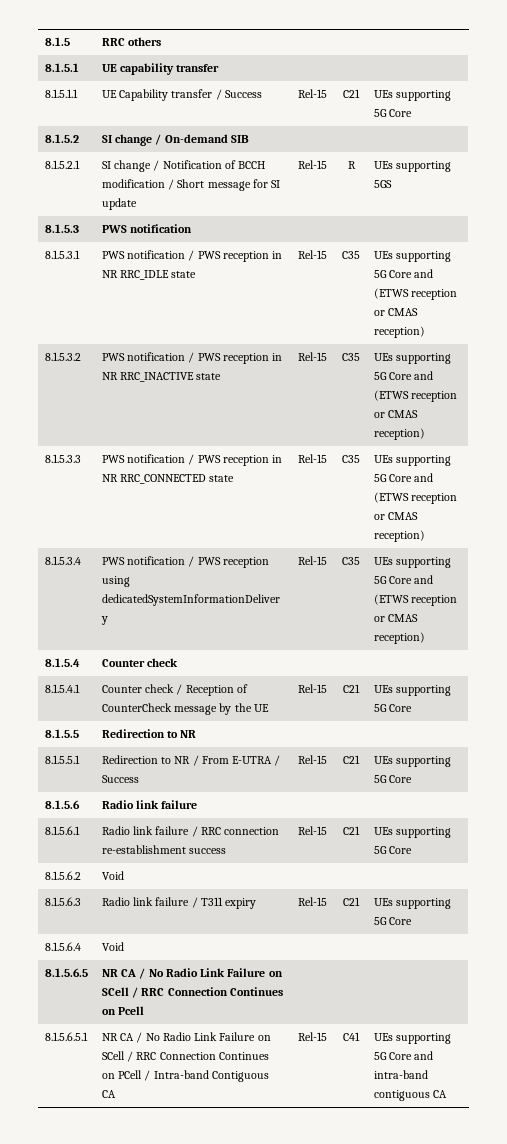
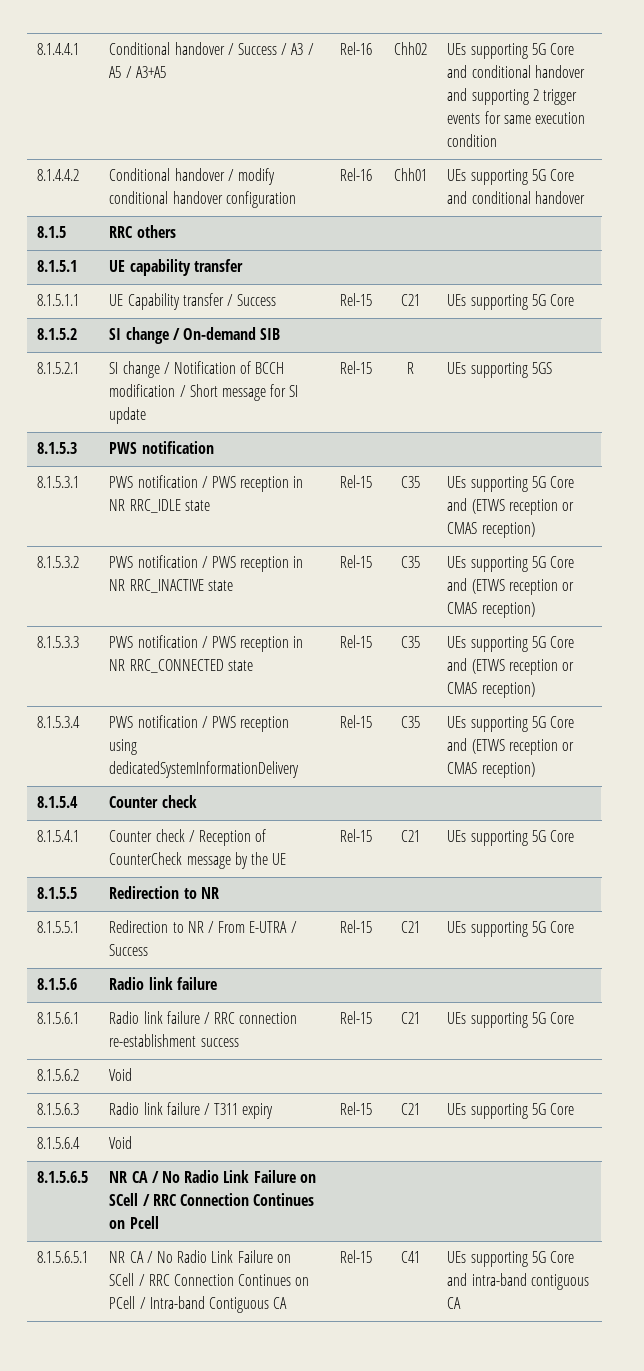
+ 8.1.4.4.1 | Conditional handover / Success / A3 / A5 / A3+A5 | Rel-16 | Chh02 | UEs supporting 5G Core and conditional handover and supporting 2 trigger events for same execution condition
+ 8.1.4.4.2 | Conditional handover / modify conditional handover configuration | Rel-16 | Chh01 | UEs supporting 5G Core and conditional handover

